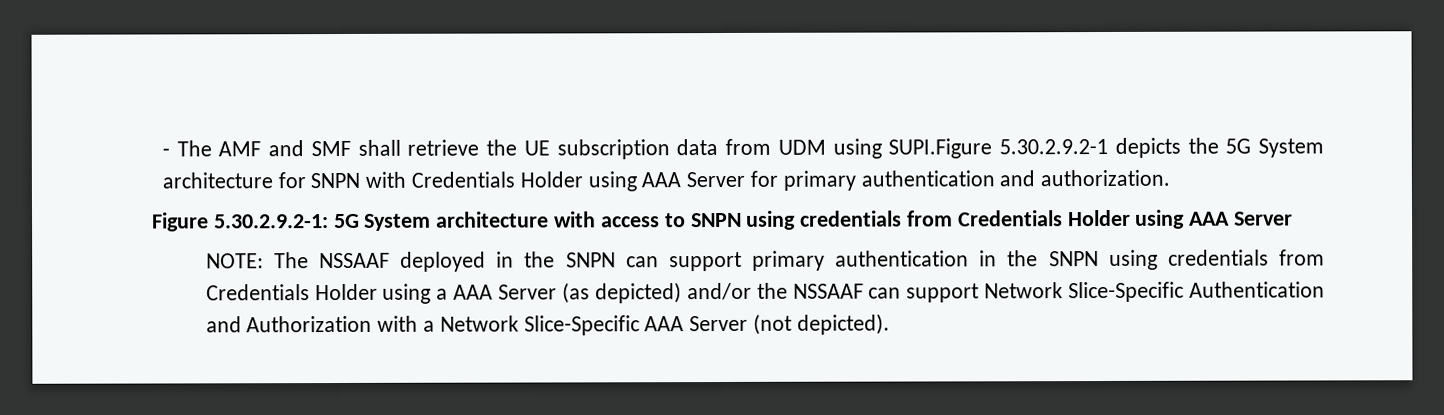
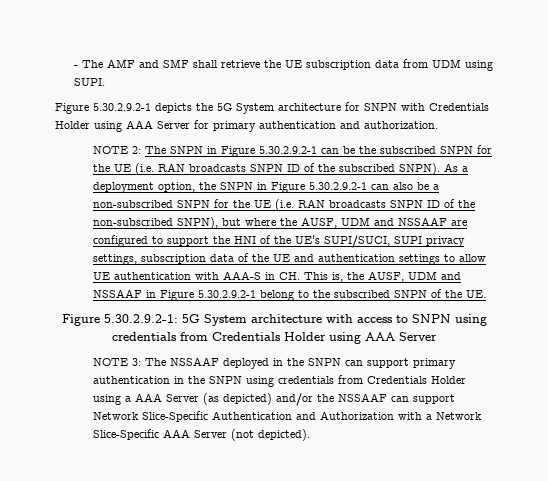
- - The AMF and SMF shall retrieve the UE subscription data from UDM using SUPI.Figure 5.30.2.9.2-1 depicts the 5G System architecture for SNPN with Credentials Holder using AAA Server for primary authentication and authorization.
+ - The AMF and SMF shall retrieve the UE subscription data from UDM using SUPI.
+ Figure 5.30.2.9.2-1 depicts the 5G System architecture for SNPN with Credentials Holder using AAA Server for primary authentication and authorization.
+ NOTE 2: The SNPN in Figure 5.30.2.9.2-1 can be the subscribed SNPN for the UE (i.e. RAN broadcasts SNPN ID of the subscribed SNPN). As a deployment option, the SNPN in Figure 5.30.2.9.2-1 can also be a non-subscribed SNPN for the UE (i.e. RAN broadcasts SNPN ID of the non-subscribed SNPN), but where the AUSF, UDM and NSSAAF are configured to support the HNI of the UE's SUPI/SUCI, SUPI privacy settings, subscription data of the UE and authentication settings to allow UE authentication with AAA-S in CH. This is, the AUSF, UDM and NSSAAF in Figure 5.30.2.9.2-1 belong to the subscribed SNPN of the UE.
- NOTE: The NSSAAF deployed in the SNPN can support primary authentication in the SNPN using credentials from Credentials Holder using a AAA Server (as depicted) and/or the NSSAAF can support Network Slice-Specific Authentication and Authorization with a Network Slice-Specific AAA Server (not depicted).
+ NOTE 3: The NSSAAF deployed in the SNPN can support primary authentication in the SNPN using credentials from Credentials Holder using a AAA Server (as depicted) and/or the NSSAAF can support Network Slice-Specific Authentication and Authorization with a Network Slice-Specific AAA Server (not depicted).

